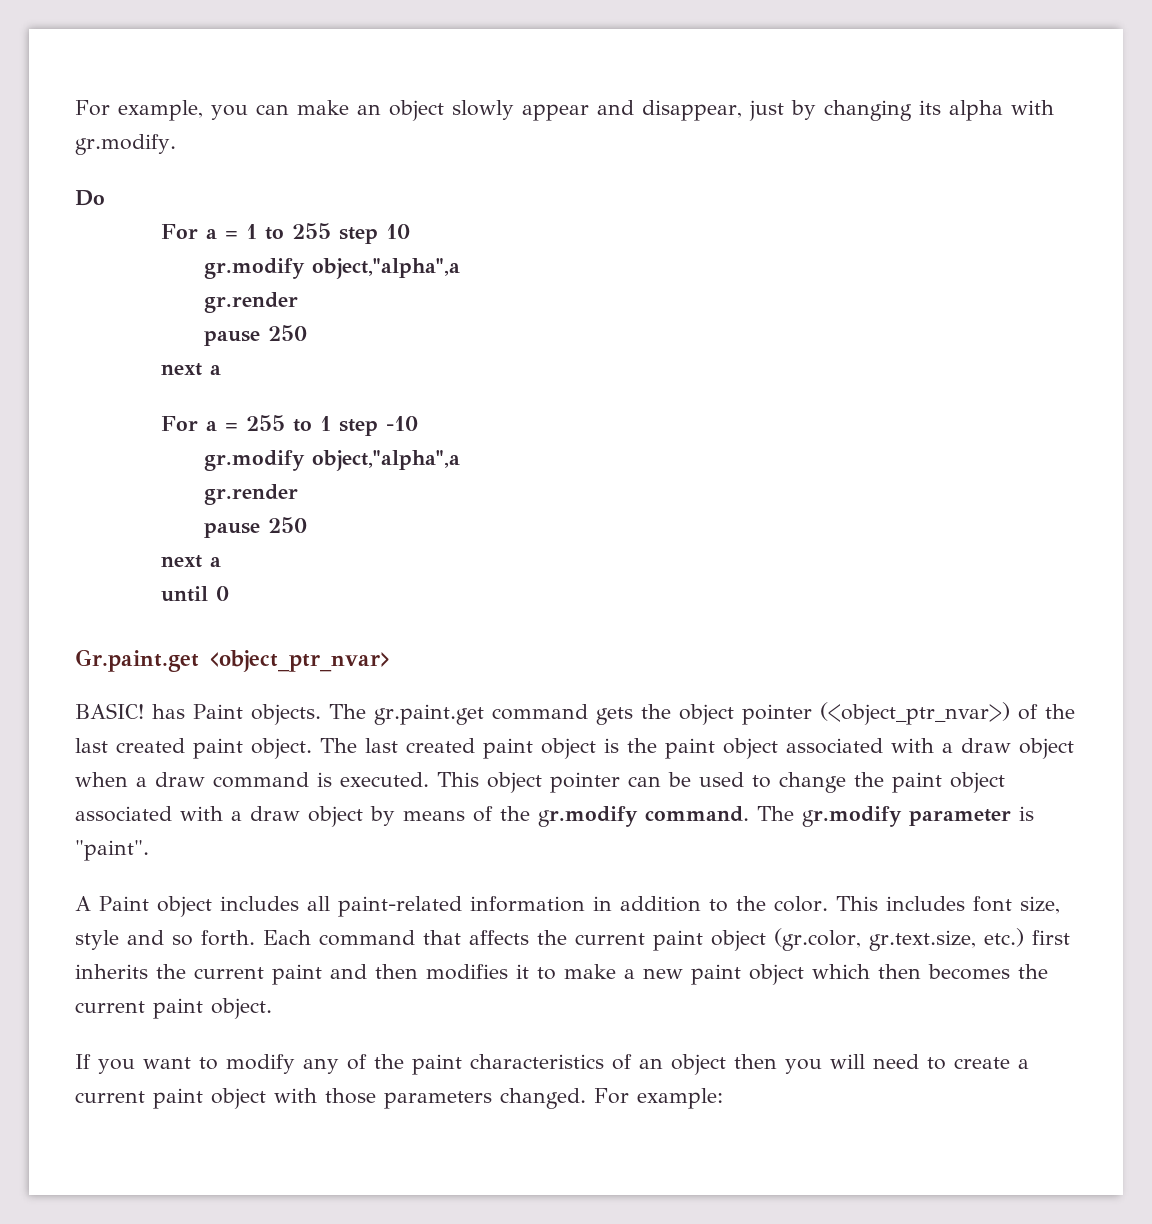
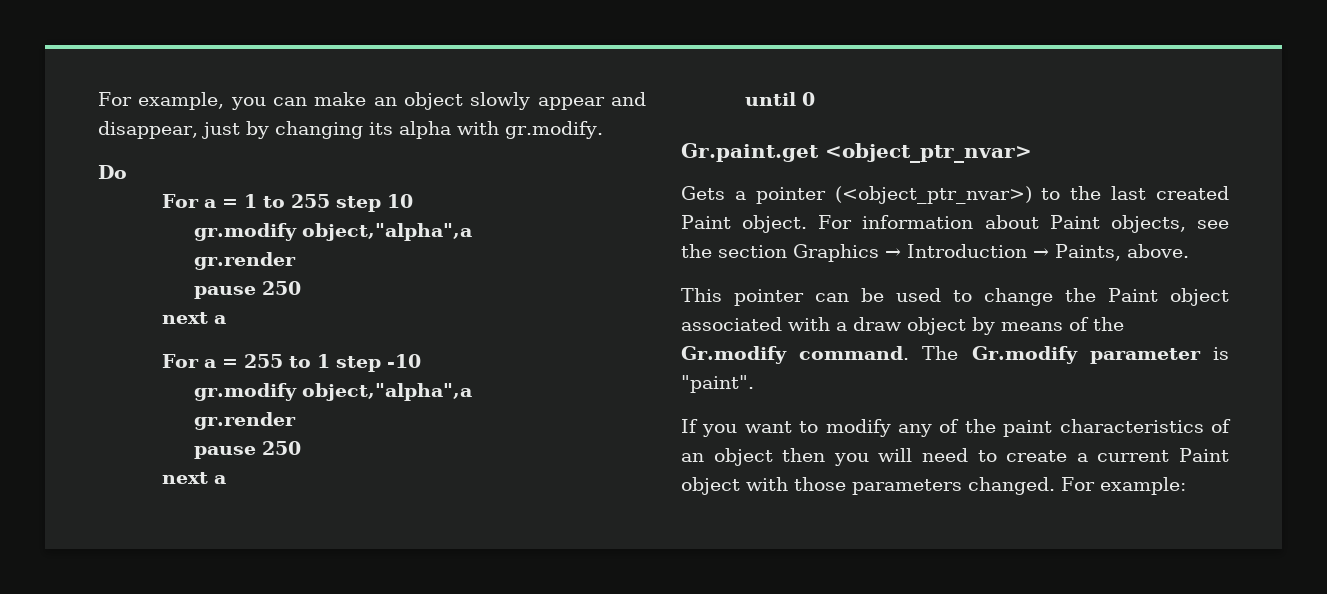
- BASIC! has Paint objects. The gr.paint.get command gets the object pointer (<object_ptr_nvar>) of the last created paint object. The last created paint object is the paint object associated with a draw object when a draw command is executed. This object pointer can be used to change the paint object associated with a draw object by means of the gr.modify command.
+ Gets a pointer (<object_ptr_nvar>) to the last created Paint object. For information about Paint objects, see the section Graphics → Introduction → Paints, above.
+ This pointer can be used to change the Paint object associated with a draw object by means of the Gr.modify command.
- The gr.modify parameter is "paint".
+ The Gr.modify parameter is "paint".
- A Paint object includes all paint-related information in addition to the color. This includes font size, style and so forth. Each command that affects the current paint object (gr.color, gr.text.size, etc.) first inherits the current paint and then modifies it to make a new paint object which then becomes the current paint object.
- If you want to modify any of the paint characteristics of an object then you will need to create a current paint object with those parameters changed.
+ If you want to modify any of the paint characteristics of an object then you will need to create a current Paint object with those parameters changed.

